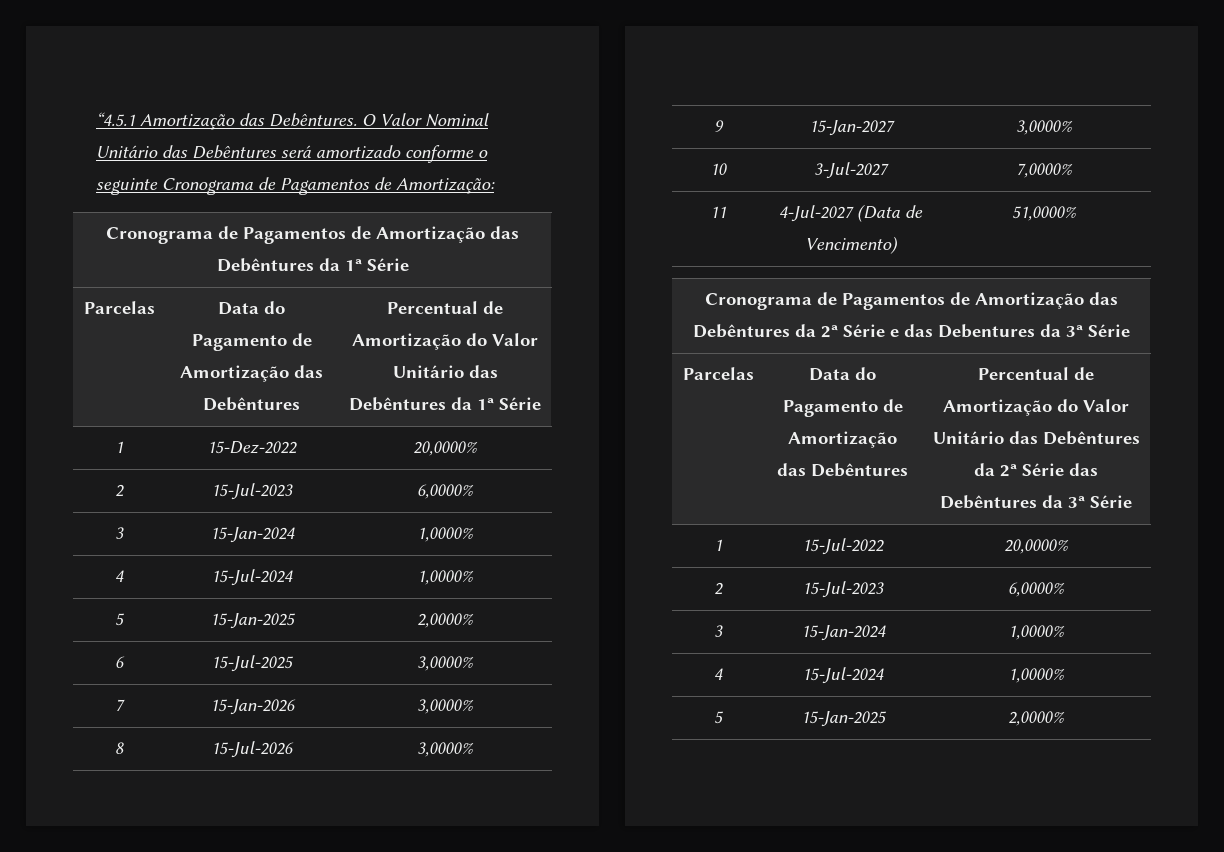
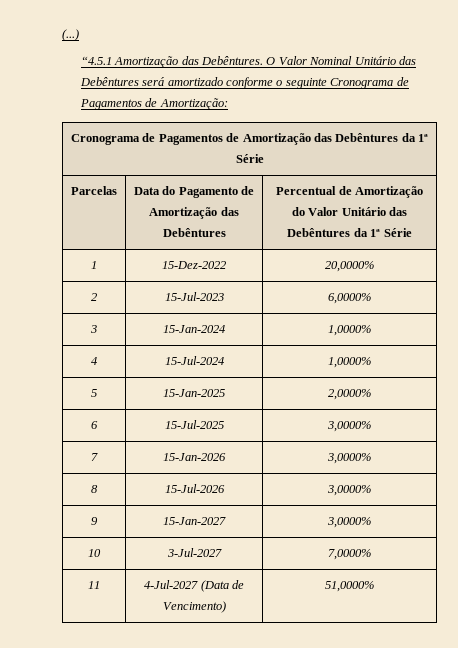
+ (...)
- Cronograma de Pagamentos de Amortização das Debêntures da 2ª Série e das Debentures da 3ª Série
- Parcelas | Data do Pagamento de Amortização das Debêntures | Percentual de Amortização do Valor Unitário das Debêntures da 2ª Série das Debêntures da 3ª Série
- 1 | 15-Jul-2022 | 20,0000%
- 2 | 15-Jul-2023 | 6,0000%
- 3 | 15-Jan-2024 | 1,0000%
- 4 | 15-Jul-2024 | 1,0000%
- 5 | 15-Jan-2025 | 2,0000%

